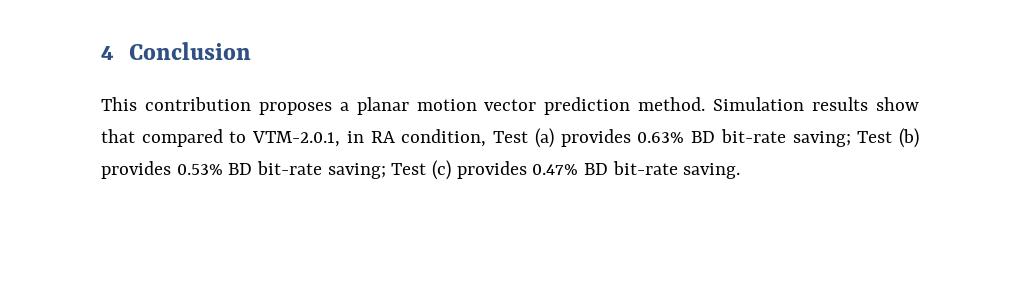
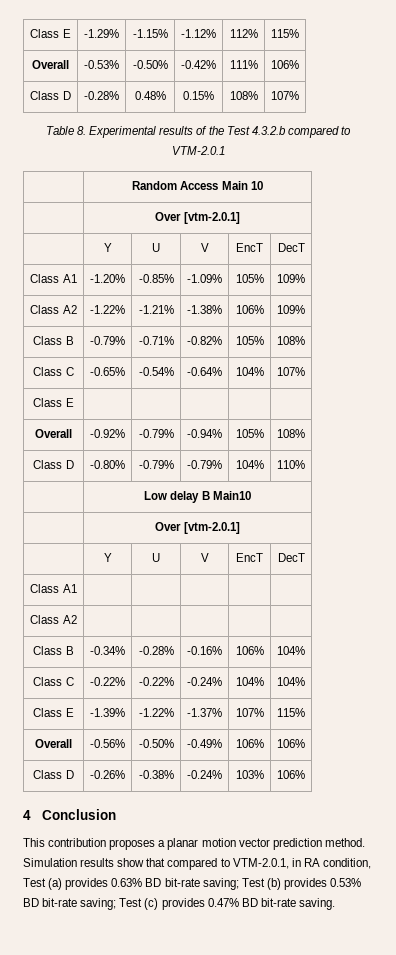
+ Class E | -1.29% | -1.15% | -1.12% | 112% | 115%
+ Overall | -0.53% | -0.50% | -0.42% | 111% | 106%
+ Class D | -0.28% | 0.48% | 0.15% | 108% | 107%
+ Table 8. Experimental results of the Test 4.3.2.b compared to VTM-2.0.1
+ | Random Access Main 10
+ | Over [vtm-2.0.1]
+ | Y | U | V | EncT | DecT
+ Class A1 | -1.20% | -0.85% | -1.09% | 105% | 109%
+ Class A2 | -1.22% | -1.21% | -1.38% | 106% | 109%
+ Class B | -0.79% | -0.71% | -0.82% | 105% | 108%
+ Class C | -0.65% | -0.54% | -0.64% | 104% | 107%
+ Class E | | | | |
+ Overall | -0.92% | -0.79% | -0.94% | 105% | 108%
+ Class D | -0.80% | -0.79% | -0.79% | 104% | 110%
+ | Low delay B Main10
+ | Over [vtm-2.0.1]
+ | Y | U | V | EncT | DecT
+ Class A1 | | | | |
+ Class A2 | | | | |
+ Class B | -0.34% | -0.28% | -0.16% | 106% | 104%
+ Class C | -0.22% | -0.22% | -0.24% | 104% | 104%
+ Class E | -1.39% | -1.22% | -1.37% | 107% | 115%
+ Overall | -0.56% | -0.50% | -0.49% | 106% | 106%
+ Class D | -0.26% | -0.38% | -0.24% | 103% | 106%

